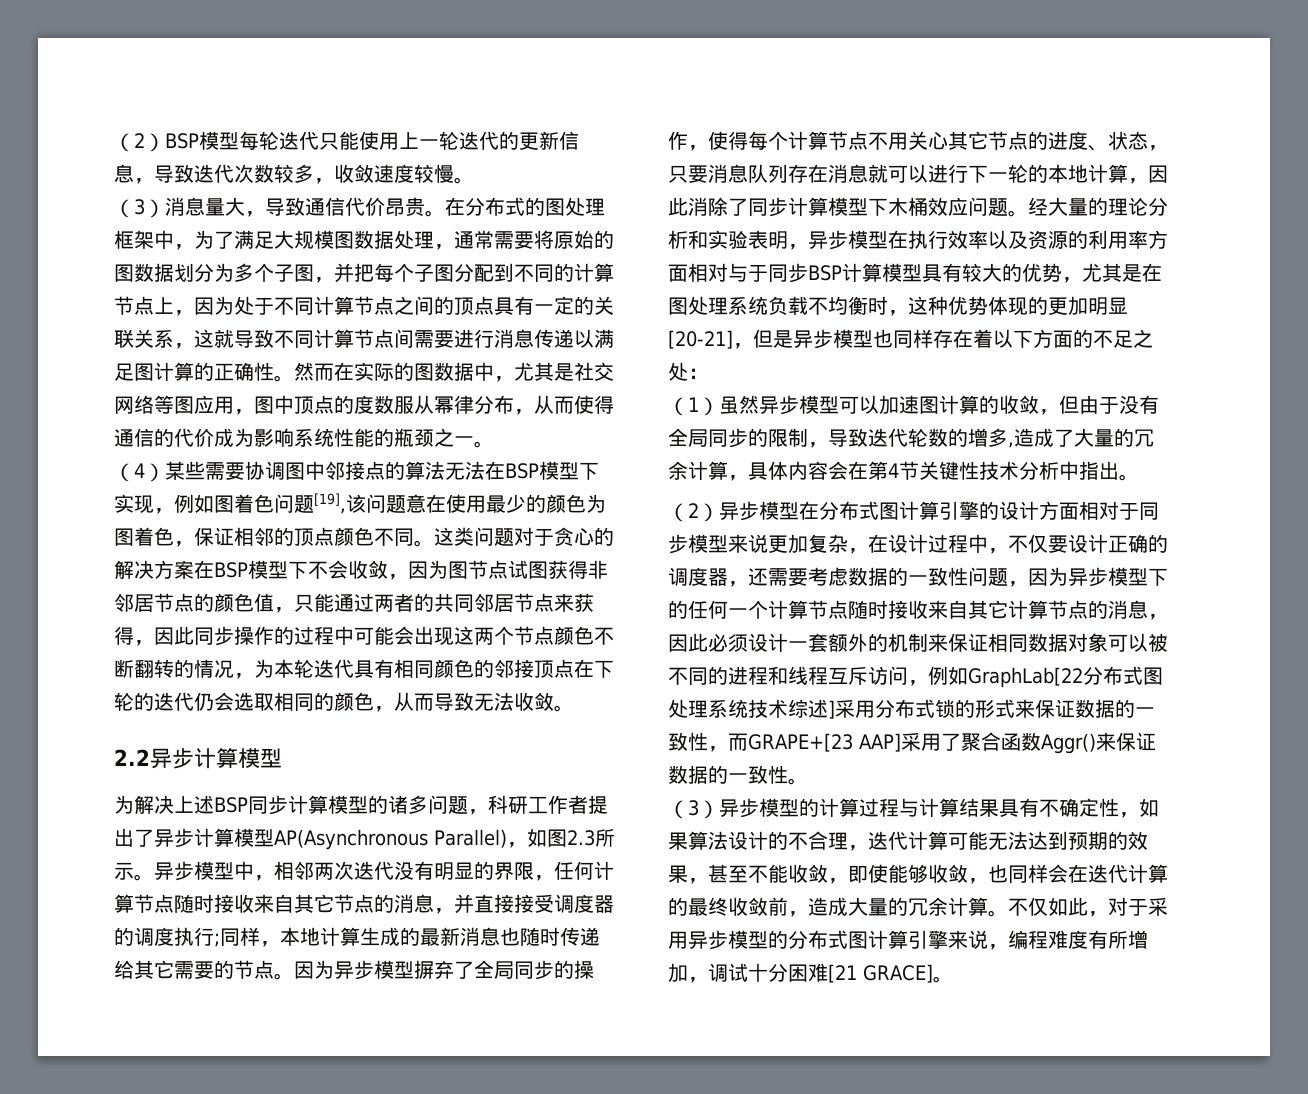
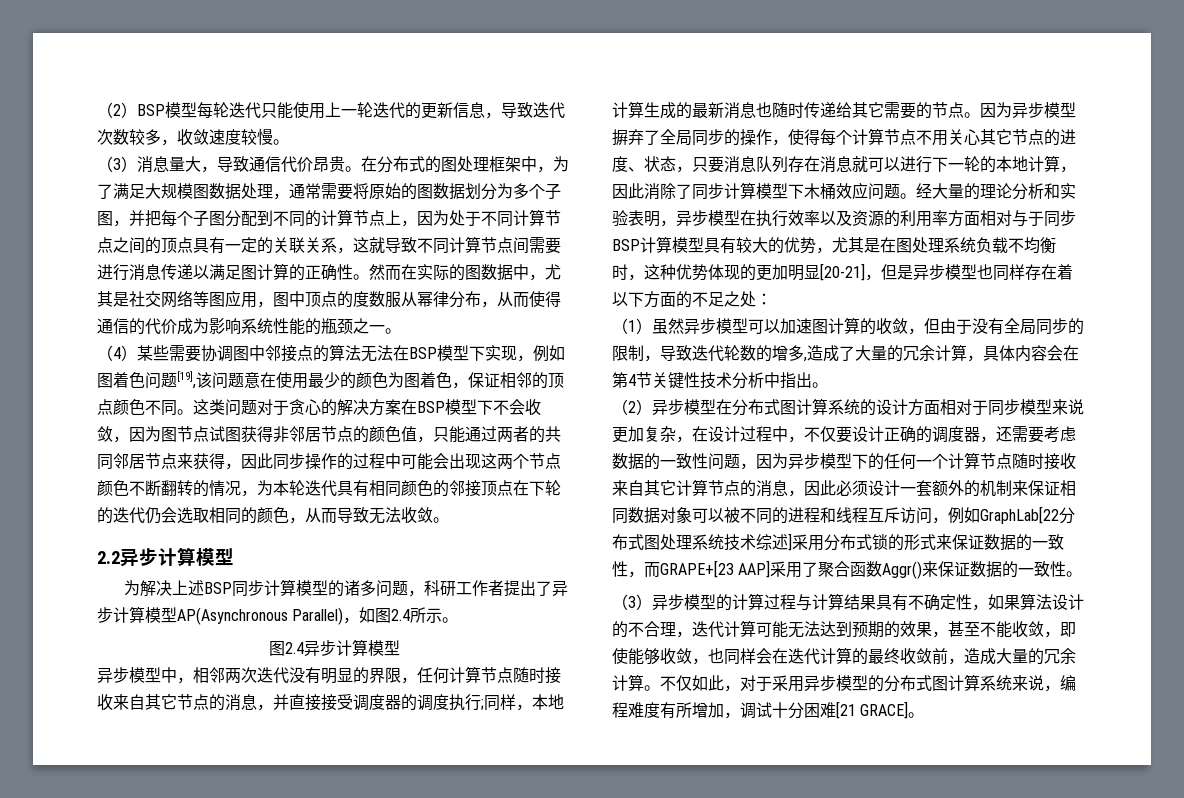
- 为解决上述BSP同步计算模型的诸多问题，科研工作者提出了异步计算模型AP(Asynchronous Parallel)，如图2.3所示。异步模型中，相邻两次迭代没有明显的界限，任何计算节点随时接收来自其它节点的消息，并直接接受调度器的调度执行;
+ 为解决上述BSP同步计算模型的诸多问题，科研工作者提出了异步计算模型AP(Asynchronous Parallel)，如图2.4所示。
+ 图2.4异步计算模型
+ 异步模型中，相邻两次迭代没有明显的界限，任何计算节点随时接收来自其它节点的消息，并直接接受调度器的调度执行;
- （2）异步模型在分布式图计算引擎的设计方面相对于同步模型来说更加复杂，在设计过程中，不仅要设计正确的调度器，还需要考虑数据的一致性问题，因为异步模型下的任何一个计算节点随时接收来自其它计算节点的消息，因此必须设计一套额外的机制来保证相同数据对象可以被不同的进程和线程互斥访问，例如GraphLab[22分布式图处理系统技术综述]采用分布式锁的形式来保证数据的一致性，而GRAPE+[23 AAP]采用了聚合函数Aggr()来保证数据的一致性。
+ （2）异步模型在分布式图计算系统的设计方面相对于同步模型来说更加复杂，在设计过程中，不仅要设计正确的调度器，还需要考虑数据的一致性问题，因为异步模型下的任何一个计算节点随时接收来自其它计算节点的消息，因此必须设计一套额外的机制来保证相同数据对象可以被不同的进程和线程互斥访问，例如GraphLab[22分布式图处理系统技术综述]采用分布式锁的形式来保证数据的一致性，而GRAPE+[23 AAP]采用了聚合函数Aggr()来保证数据的一致性。
- 不仅如此，对于采用异步模型的分布式图计算引擎来说，编程难度有所增加，调试十分困难[21 GRACE]。
+ 不仅如此，对于采用异步模型的分布式图计算系统来说，编程难度有所增加，调试十分困难[21 GRACE]。

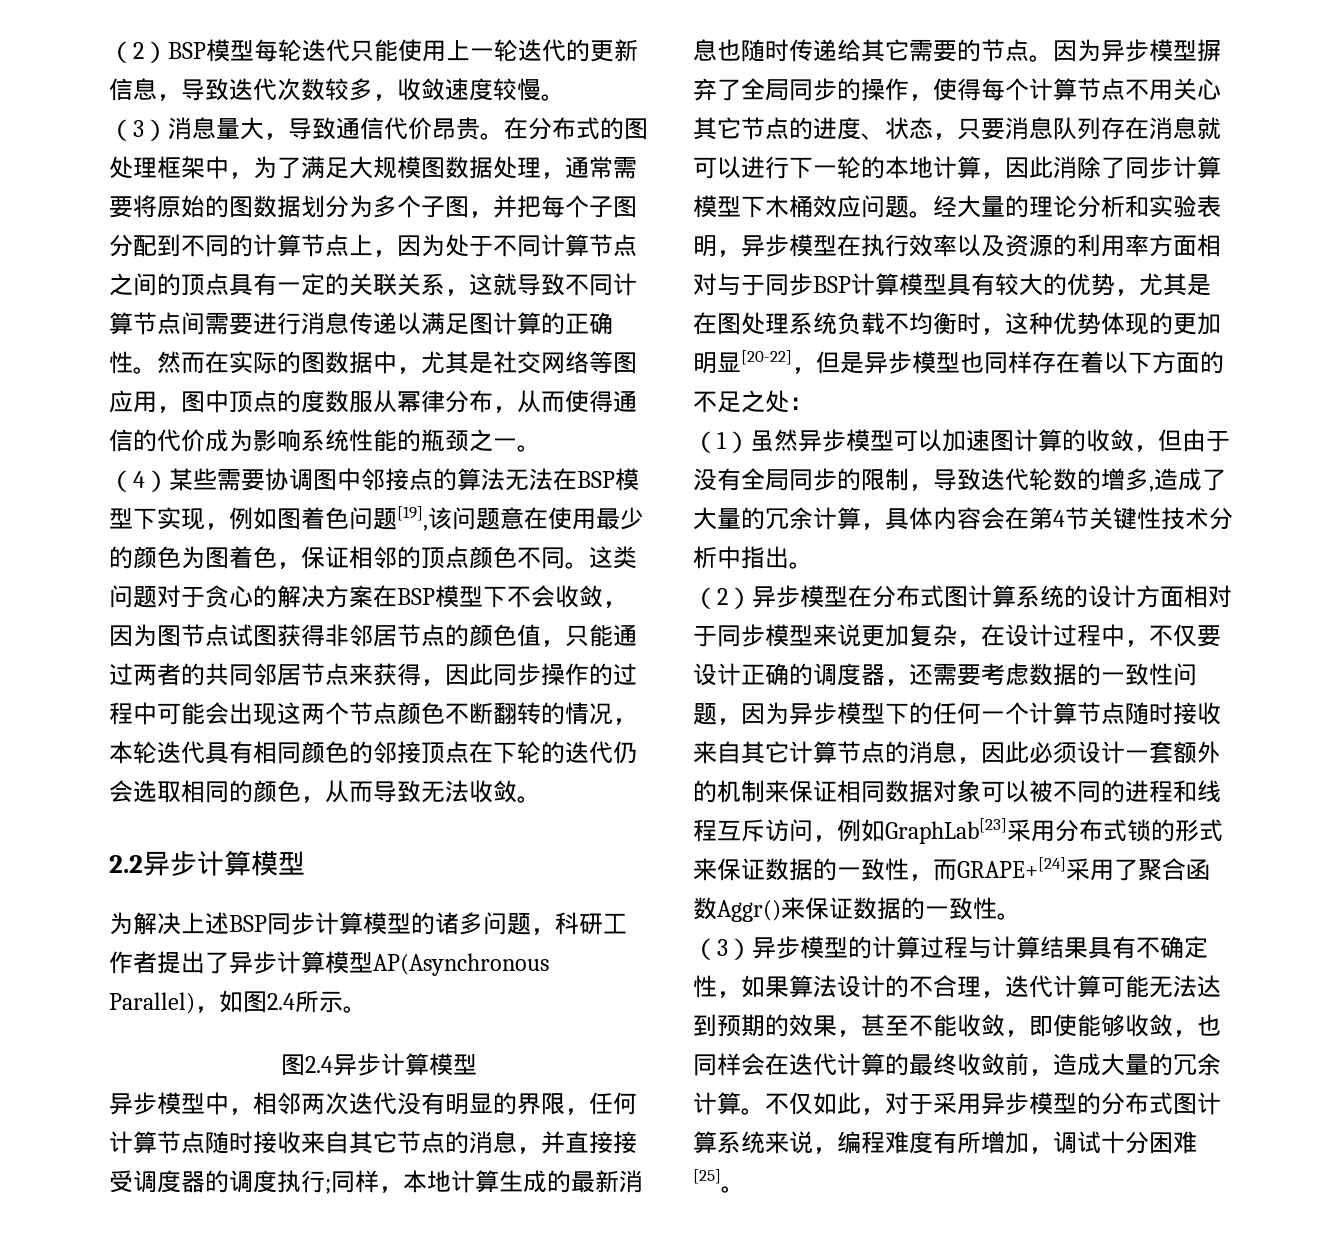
- 这类问题对于贪心的解决方案在BSP模型下不会收敛，因为图节点试图获得非邻居节点的颜色值，只能通过两者的共同邻居节点来获得，因此同步操作的过程中可能会出现这两个节点颜色不断翻转的情况，为本轮迭代具有相同颜色的邻接顶点在下轮的迭代仍会选取相同的颜色，从而导致无法收敛。
+ 这类问题对于贪心的解决方案在BSP模型下不会收敛，因为图节点试图获得非邻居节点的颜色值，只能通过两者的共同邻居节点来获得，因此同步操作的过程中可能会出现这两个节点颜色不断翻转的情况，本轮迭代具有相同颜色的邻接顶点在下轮的迭代仍会选取相同的颜色，从而导致无法收敛。
- 经大量的理论分析和实验表明，异步模型在执行效率以及资源的利用率方面相对与于同步BSP计算模型具有较大的优势，尤其是在图处理系统负载不均衡时，这种优势体现的更加明显[20-21]，但是异步模型也同样存在着以下方面的不足之处：
+ 经大量的理论分析和实验表明，异步模型在执行效率以及资源的利用率方面相对与于同步BSP计算模型具有较大的优势，尤其是在图处理系统负载不均衡时，这种优势体现的更加明显[20-22]，但是异步模型也同样存在着以下方面的不足之处：
- （2）异步模型在分布式图计算系统的设计方面相对于同步模型来说更加复杂，在设计过程中，不仅要设计正确的调度器，还需要考虑数据的一致性问题，因为异步模型下的任何一个计算节点随时接收来自其它计算节点的消息，因此必须设计一套额外的机制来保证相同数据对象可以被不同的进程和线程互斥访问，例如GraphLab[22分布式图处理系统技术综述]采用分布式锁的形式来保证数据的一致性，而GRAPE+[23 AAP]采用了聚合函数Aggr()来保证数据的一致性。
+ （2）异步模型在分布式图计算系统的设计方面相对于同步模型来说更加复杂，在设计过程中，不仅要设计正确的调度器，还需要考虑数据的一致性问题，因为异步模型下的任何一个计算节点随时接收来自其它计算节点的消息，因此必须设计一套额外的机制来保证相同数据对象可以被不同的进程和线程互斥访问，例如GraphLab[23]采用分布式锁的形式来保证数据的一致性，而GRAPE+[24]采用了聚合函数Aggr()来保证数据的一致性。
- 不仅如此，对于采用异步模型的分布式图计算系统来说，编程难度有所增加，调试十分困难[21 GRACE]。
+ 不仅如此，对于采用异步模型的分布式图计算系统来说，编程难度有所增加，调试十分困难[25]。

